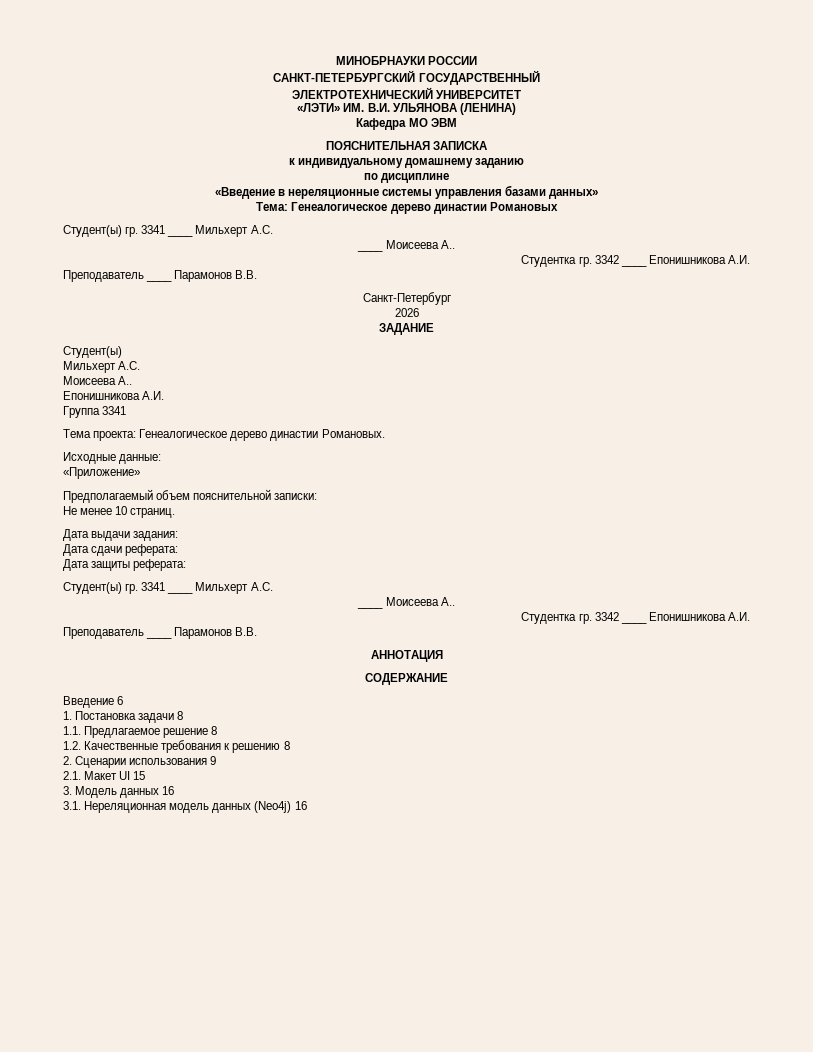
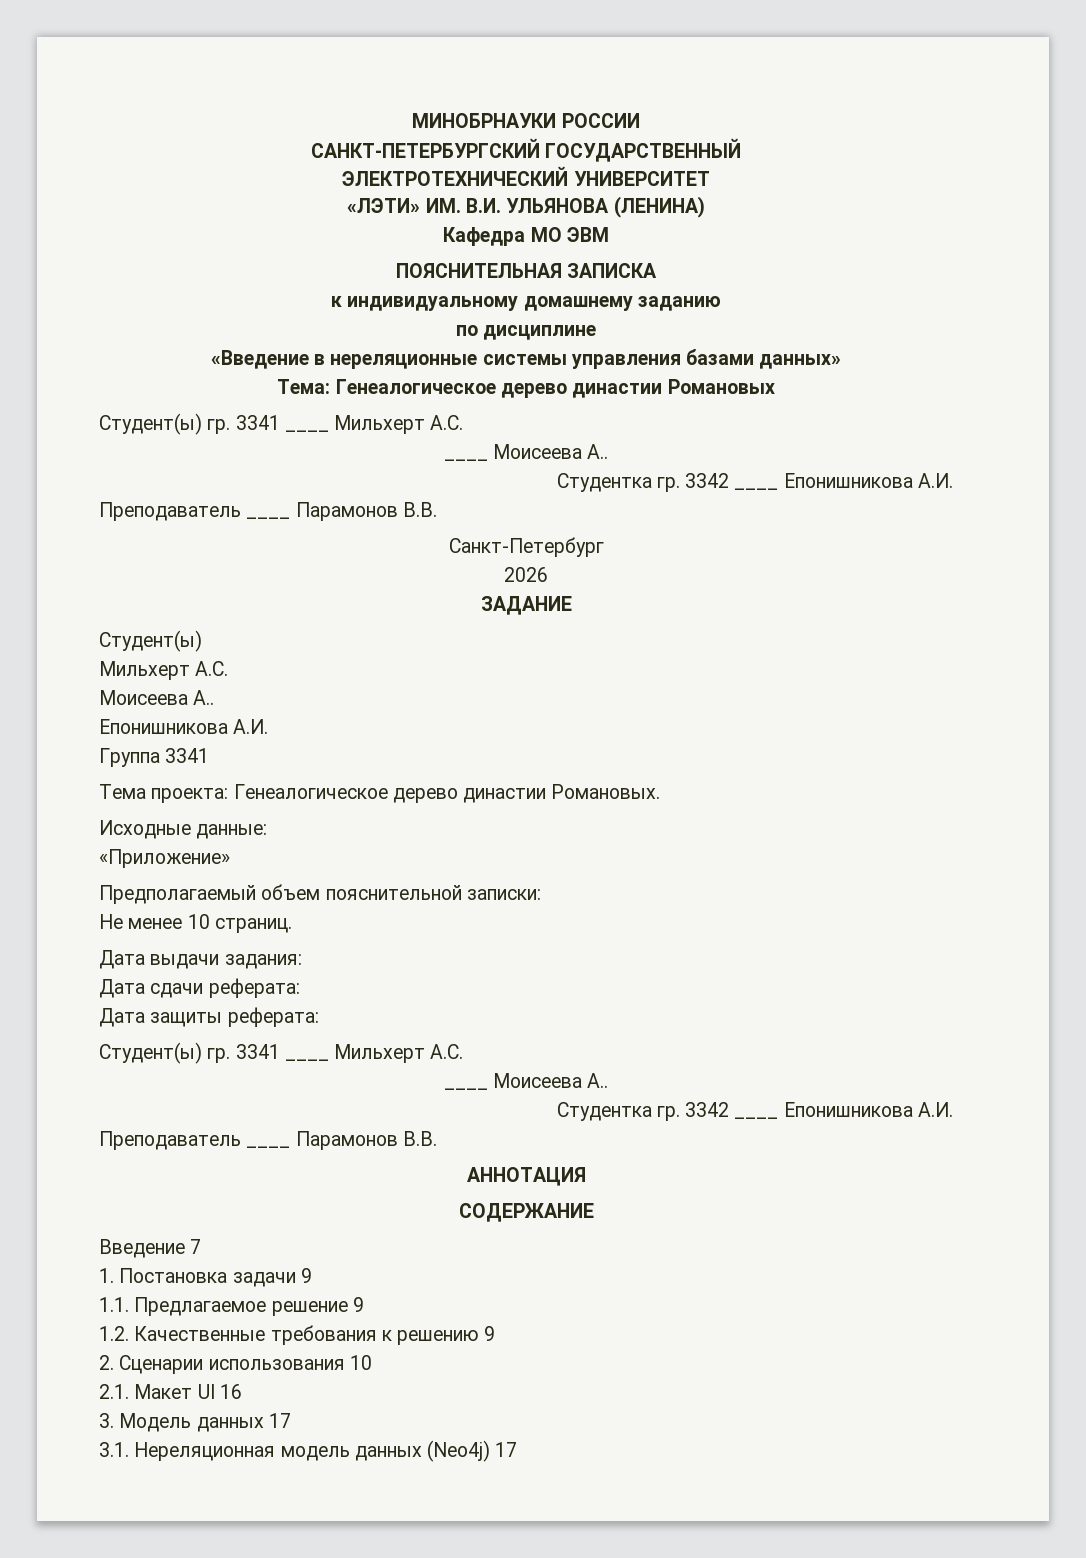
- Введение 6
+ Введение 7
- 1. Постановка задачи 8
+ 1. Постановка задачи 9
- 1.1. Предлагаемое решение 8
+ 1.1. Предлагаемое решение 9
- 1.2. Качественные требования к решению 8
+ 1.2. Качественные требования к решению 9
- 2. Сценарии использования 9
+ 2. Сценарии использования 10
- 2.1. Макет UI 15
+ 2.1. Макет UI 16
- 3. Модель данных 16
+ 3. Модель данных 17
- 3.1. Нереляционная модель данных (Neo4j) 16
+ 3.1. Нереляционная модель данных (Neo4j) 17

